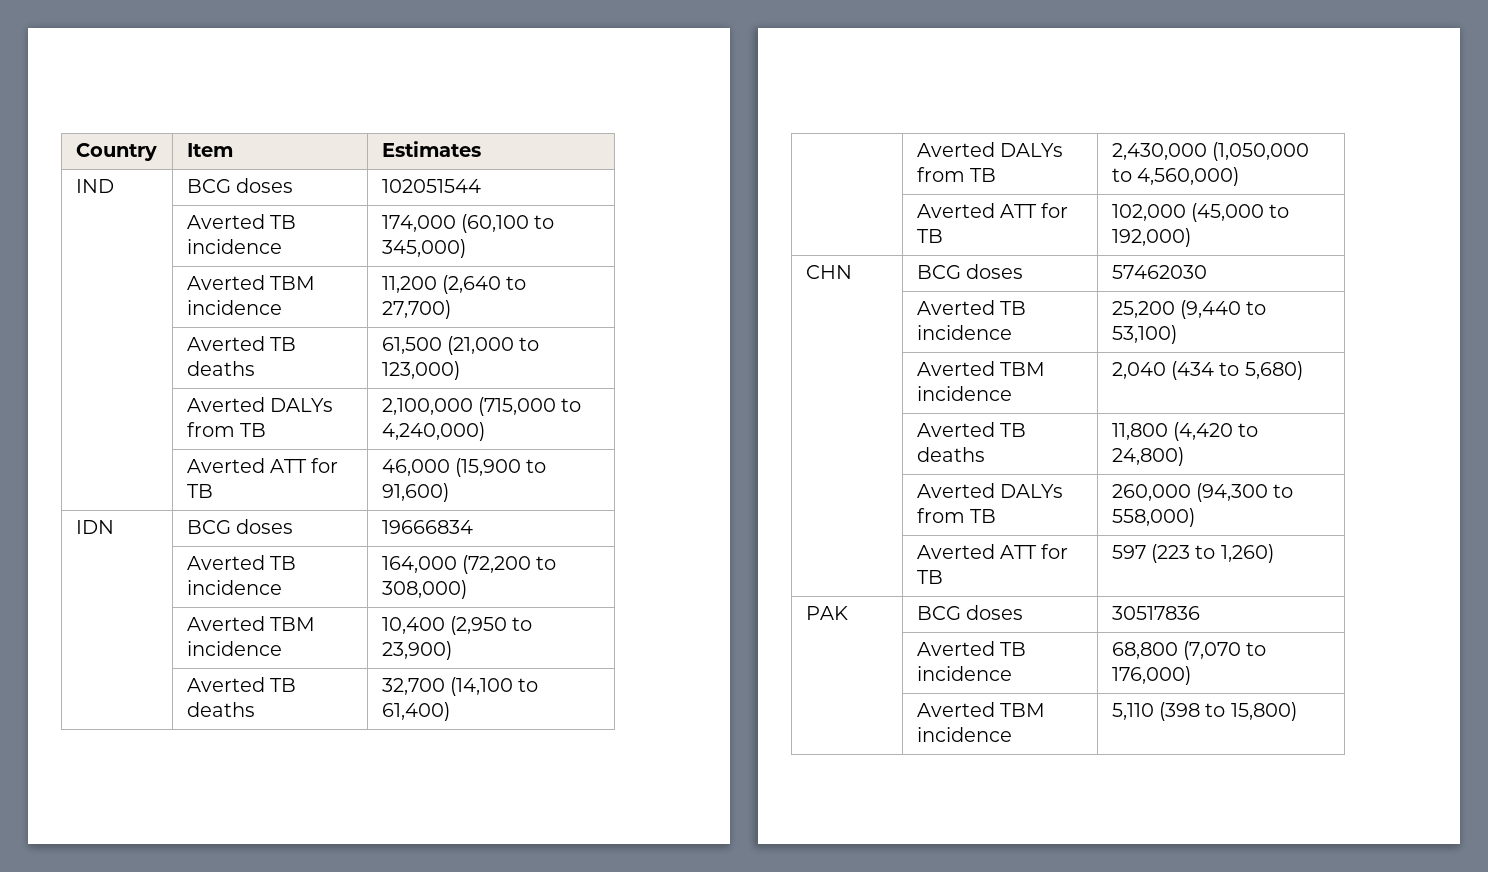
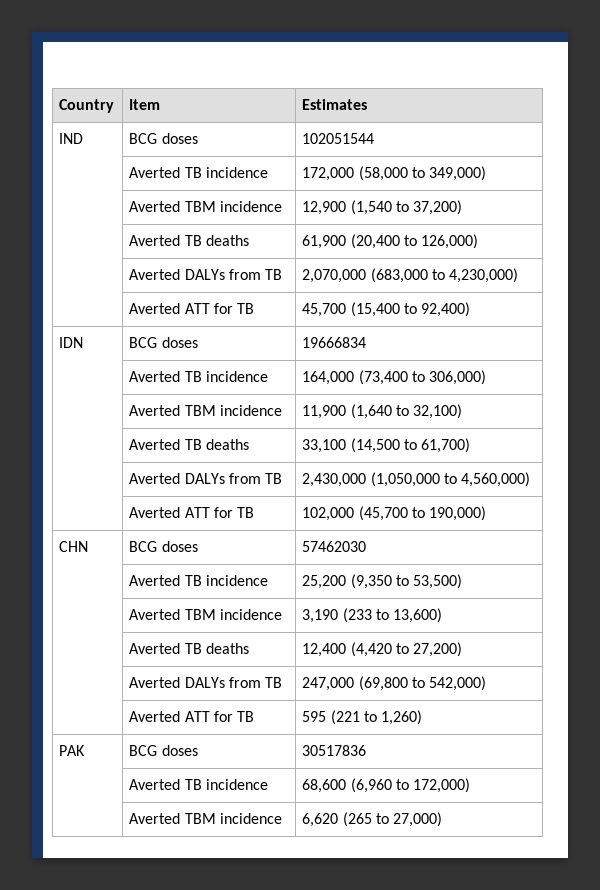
- | Averted TB incidence | 174,000 (60,100 to 345,000)
- | Averted TBM incidence | 11,200 (2,640 to 27,700)
- | Averted TB deaths | 61,500 (21,000 to 123,000)
- | Averted DALYs from TB | 2,100,000 (715,000 to 4,240,000)
- | Averted ATT for TB | 46,000 (15,900 to 91,600)
+ | Averted TB incidence | 172,000 (58,000 to 349,000)
+ | Averted TBM incidence | 12,900 (1,540 to 37,200)
+ | Averted TB deaths | 61,900 (20,400 to 126,000)
+ | Averted DALYs from TB | 2,070,000 (683,000 to 4,230,000)
+ | Averted ATT for TB | 45,700 (15,400 to 92,400)
- | Averted TB incidence | 164,000 (72,200 to 308,000)
- | Averted TBM incidence | 10,400 (2,950 to 23,900)
- | Averted TB deaths | 32,700 (14,100 to 61,400)
+ | Averted TB incidence | 164,000 (73,400 to 306,000)
+ | Averted TBM incidence | 11,900 (1,640 to 32,100)
+ | Averted TB deaths | 33,100 (14,500 to 61,700)
- | Averted ATT for TB | 102,000 (45,000 to 192,000)
+ | Averted ATT for TB | 102,000 (45,700 to 190,000)
- | Averted TB incidence | 25,200 (9,440 to 53,100)
- | Averted TBM incidence | 2,040 (434 to 5,680)
- | Averted TB deaths | 11,800 (4,420 to 24,800)
- | Averted DALYs from TB | 260,000 (94,300 to 558,000)
- | Averted ATT for TB | 597 (223 to 1,260)
+ | Averted TB incidence | 25,200 (9,350 to 53,500)
+ | Averted TBM incidence | 3,190 (233 to 13,600)
+ | Averted TB deaths | 12,400 (4,420 to 27,200)
+ | Averted DALYs from TB | 247,000 (69,800 to 542,000)
+ | Averted ATT for TB | 595 (221 to 1,260)
- | Averted TB incidence | 68,800 (7,070 to 176,000)
- | Averted TBM incidence | 5,110 (398 to 15,800)
+ | Averted TB incidence | 68,600 (6,960 to 172,000)
+ | Averted TBM incidence | 6,620 (265 to 27,000)

